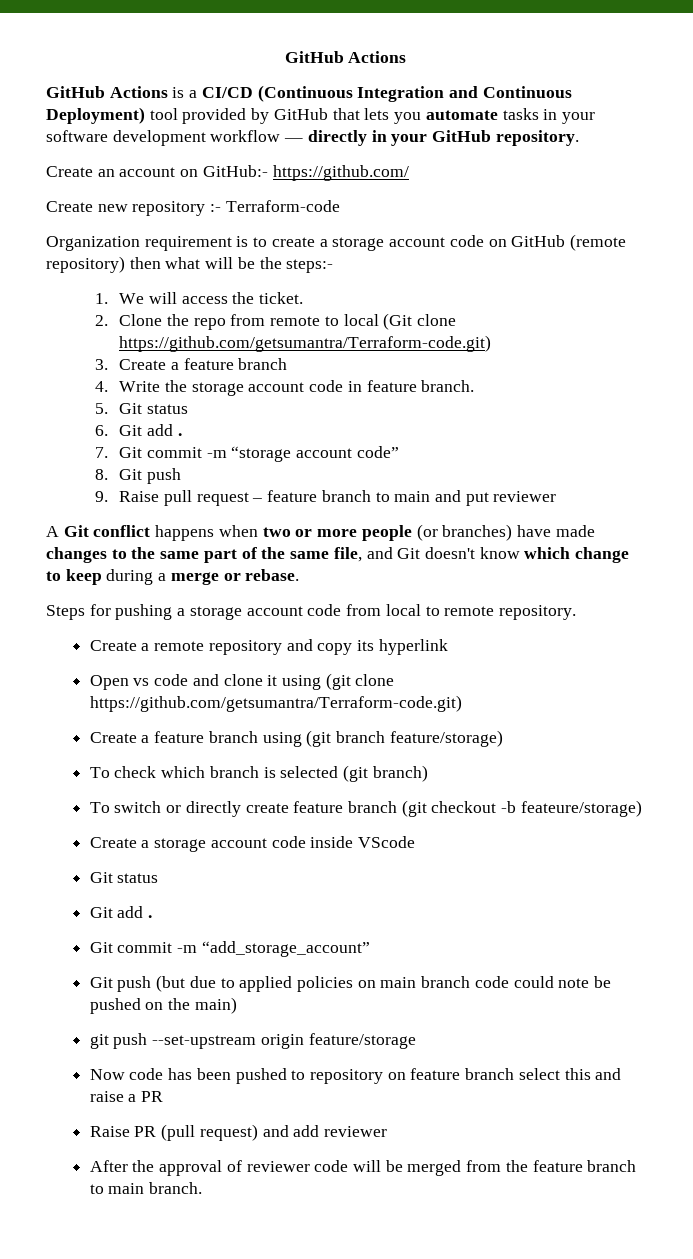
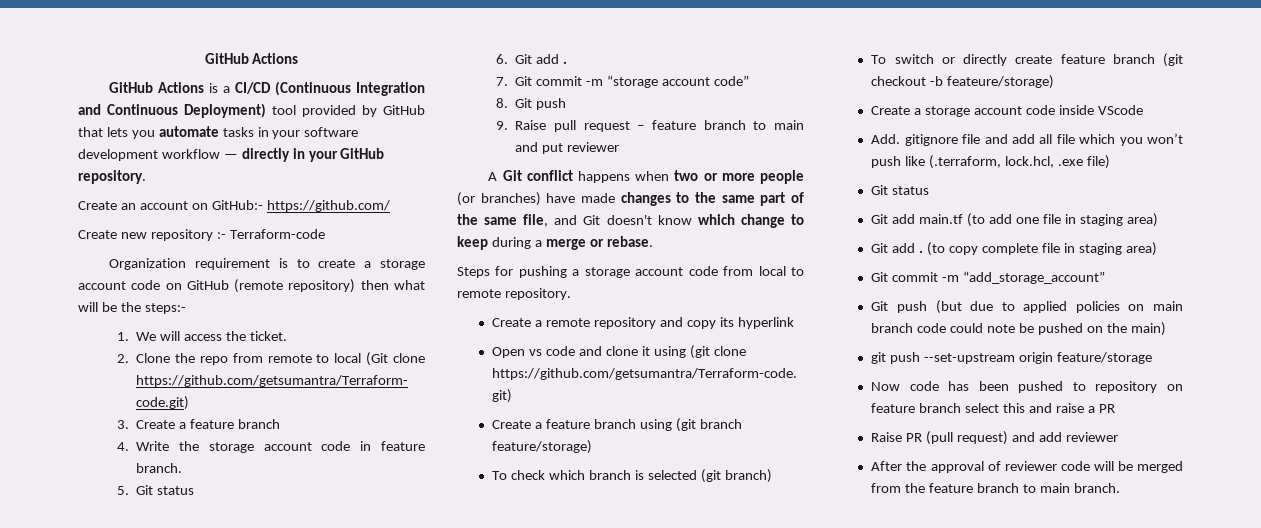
  Create a storage account code inside VScode
+ Add. gitignore file and add all file which you won’t push like (.terraform, lock.hcl, .exe file)
  Git status
- Git add .
+ Git add main.tf (to add one file in staging area)
+ Git add . (to copy complete file in staging area)

